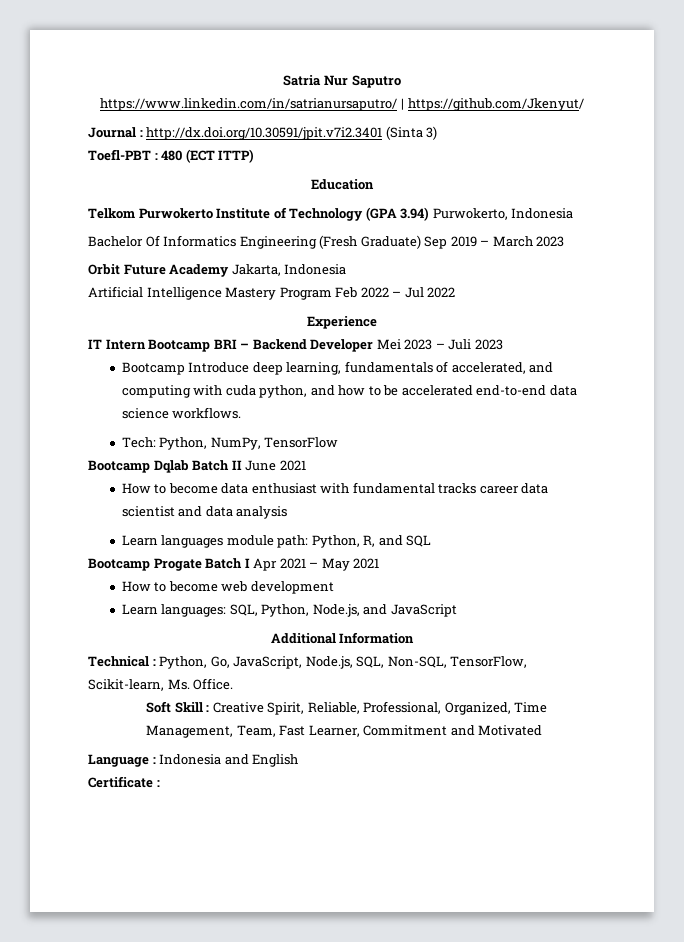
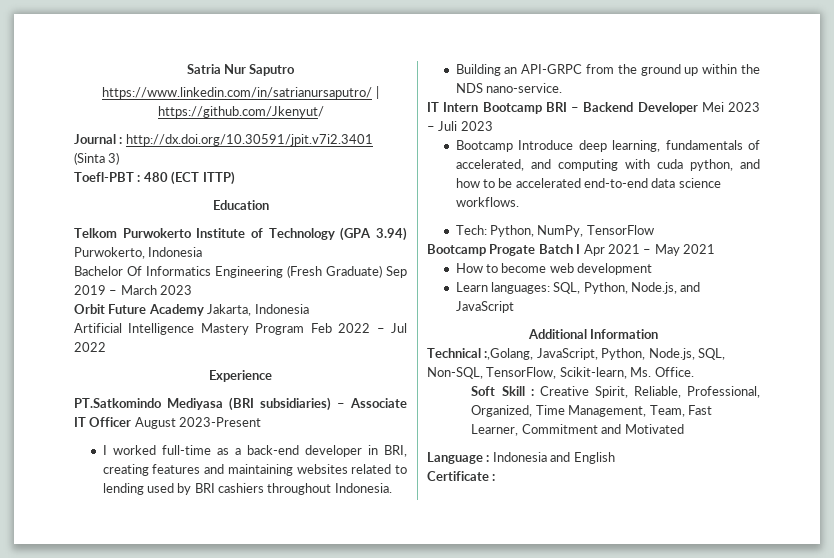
+ PT.Satkomindo Mediyasa (BRI subsidiaries) – Associate IT Officer August 2023-Present
+ I worked full-time as a back-end developer in BRI, creating features and maintaining websites related to lending used by BRI cashiers throughout Indonesia.
+ Building an API-GRPC from the ground up within the NDS nano-service.
- Bootcamp Dqlab Batch II June 2021
- How to become data enthusiast with fundamental tracks career data scientist and data analysis
- Learn languages module path: Python, R, and SQL
- Technical : Python, Go, JavaScript, Node.js, SQL, Non-SQL, TensorFlow, Scikit-learn, Ms. Office.
+ Technical :,Golang, JavaScript, Python, Node.js, SQL, Non-SQL, TensorFlow, Scikit-learn, Ms. Office.

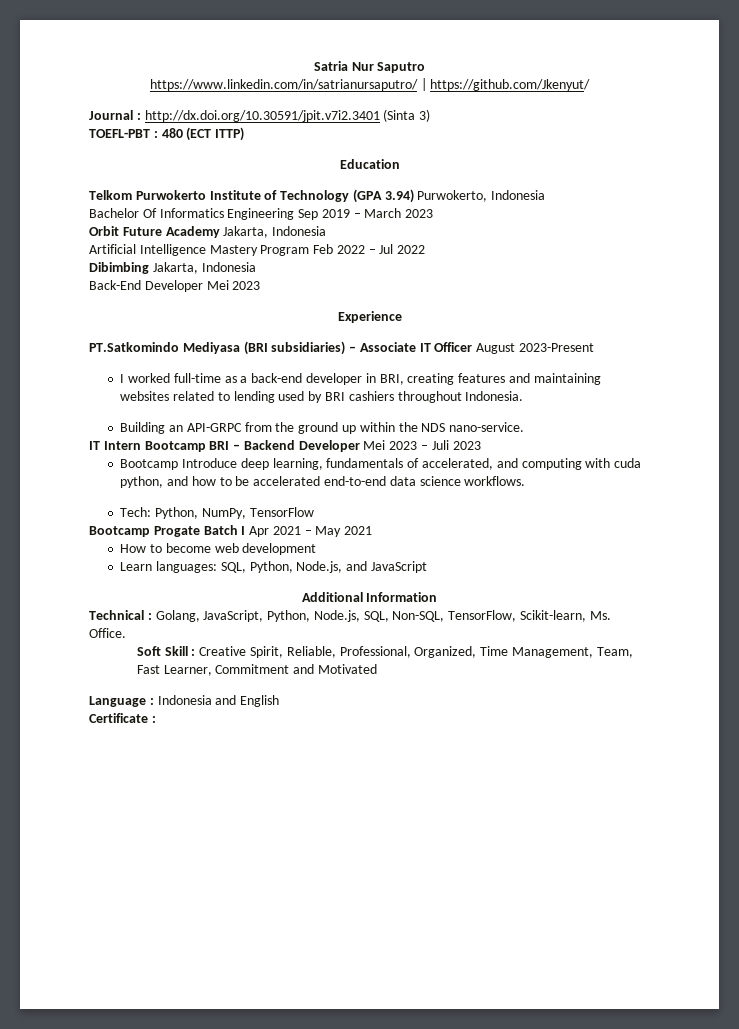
- Toefl-PBT : 480 (ECT ITTP)
+ TOEFL-PBT : 480 (ECT ITTP)
- Bachelor Of Informatics Engineering (Fresh Graduate) Sep 2019 – March 2023
+ Bachelor Of Informatics Engineering Sep 2019 – March 2023
+ Dibimbing Jakarta, Indonesia
+ Back-End Developer Mei 2023
- Technical :,Golang, JavaScript, Python, Node.js, SQL, Non-SQL, TensorFlow, Scikit-learn, Ms. Office.
+ Technical : Golang, JavaScript, Python, Node.js, SQL, Non-SQL, TensorFlow, Scikit-learn, Ms. Office.

